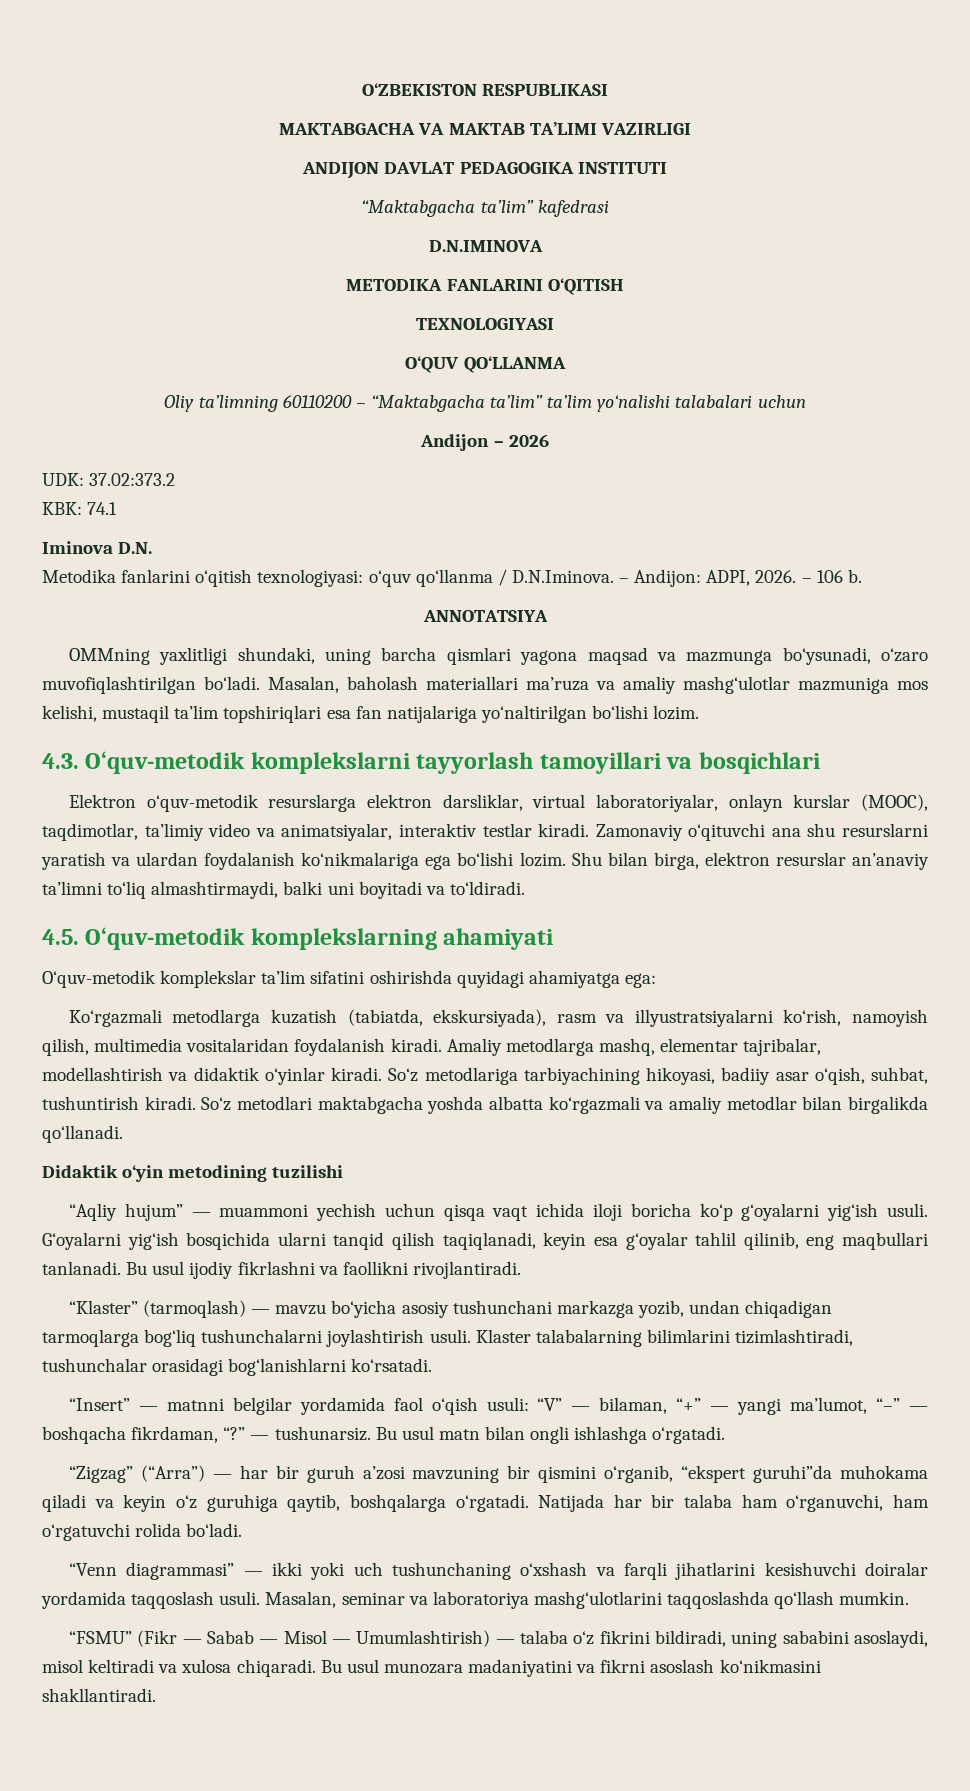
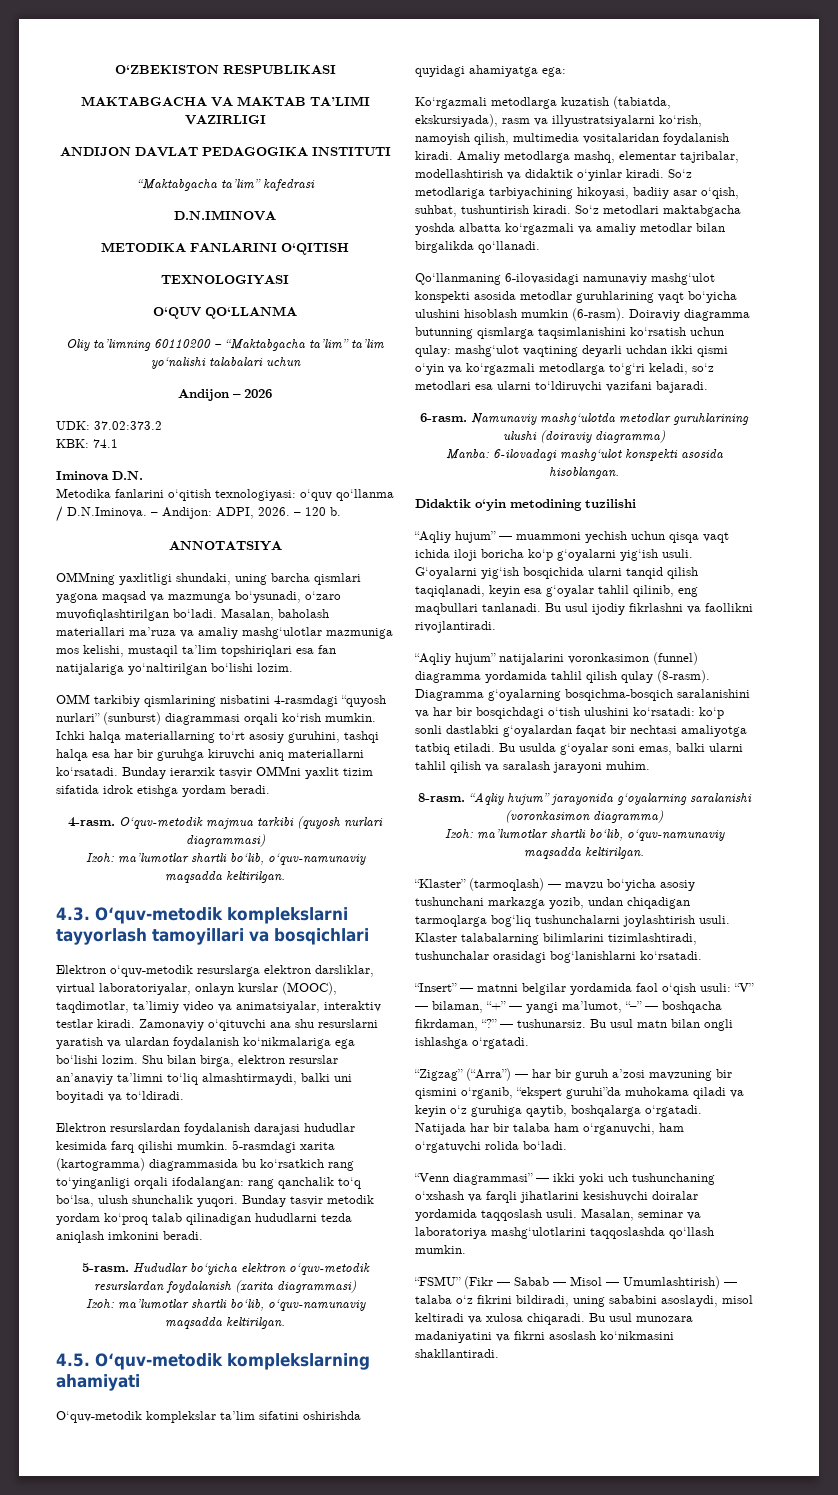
- – 106 b.
+ – 120 b.
+ OMM tarkibiy qismlarining nisbatini 4-rasmdagi “quyosh nurlari” (sunburst) diagrammasi orqali ko‘rish mumkin. Ichki halqa materiallarning to‘rt asosiy guruhini, tashqi halqa esa har bir guruhga kiruvchi aniq materiallarni ko‘rsatadi. Bunday ierarxik tasvir OMMni yaxlit tizim sifatida idrok etishga yordam beradi.
+ 4-rasm. O‘quv-metodik majmua tarkibi (quyosh nurlari diagrammasi)
+ Izoh: ma’lumotlar shartli bo‘lib, o‘quv-namunaviy maqsadda keltirilgan.
+ Elektron resurslardan foydalanish darajasi hududlar kesimida farq qilishi mumkin. 5-rasmdagi xarita (kartogramma) diagrammasida bu ko‘rsatkich rang to‘yinganligi orqali ifodalangan: rang qanchalik to‘q bo‘lsa, ulush shunchalik yuqori. Bunday tasvir metodik yordam ko‘proq talab qilinadigan hududlarni tezda aniqlash imkonini beradi.
+ 5-rasm. Hududlar bo‘yicha elektron o‘quv-metodik resurslardan foydalanish (xarita diagrammasi)
+ Izoh: ma’lumotlar shartli bo‘lib, o‘quv-namunaviy maqsadda keltirilgan.
+ Qo‘llanmaning 6-ilovasidagi namunaviy mashg‘ulot konspekti asosida metodlar guruhlarining vaqt bo‘yicha ulushini hisoblash mumkin (6-rasm). Doiraviy diagramma butunning qismlarga taqsimlanishini ko‘rsatish uchun qulay: mashg‘ulot vaqtining deyarli uchdan ikki qismi o‘yin va ko‘rgazmali metodlarga to‘g‘ri keladi, so‘z metodlari esa ularni to‘ldiruvchi vazifani bajaradi.
+ 6-rasm. Namunaviy mashg‘ulotda metodlar guruhlarining ulushi (doiraviy diagramma)
+ Manba: 6-ilovadagi mashg‘ulot konspekti asosida hisoblangan.
+ “Aqliy hujum” natijalarini voronkasimon (funnel) diagramma yordamida tahlil qilish qulay (8-rasm). Diagramma g‘oyalarning bosqichma-bosqich saralanishini va har bir bosqichdagi o‘tish ulushini ko‘rsatadi: ko‘p sonli dastlabki g‘oyalardan faqat bir nechtasi amaliyotga tatbiq etiladi. Bu usulda g‘oyalar soni emas, balki ularni tahlil qilish va saralash jarayoni muhim.
+ 8-rasm. “Aqliy hujum” jarayonida g‘oyalarning saralanishi (voronkasimon diagramma)
+ Izoh: ma’lumotlar shartli bo‘lib, o‘quv-namunaviy maqsadda keltirilgan.

